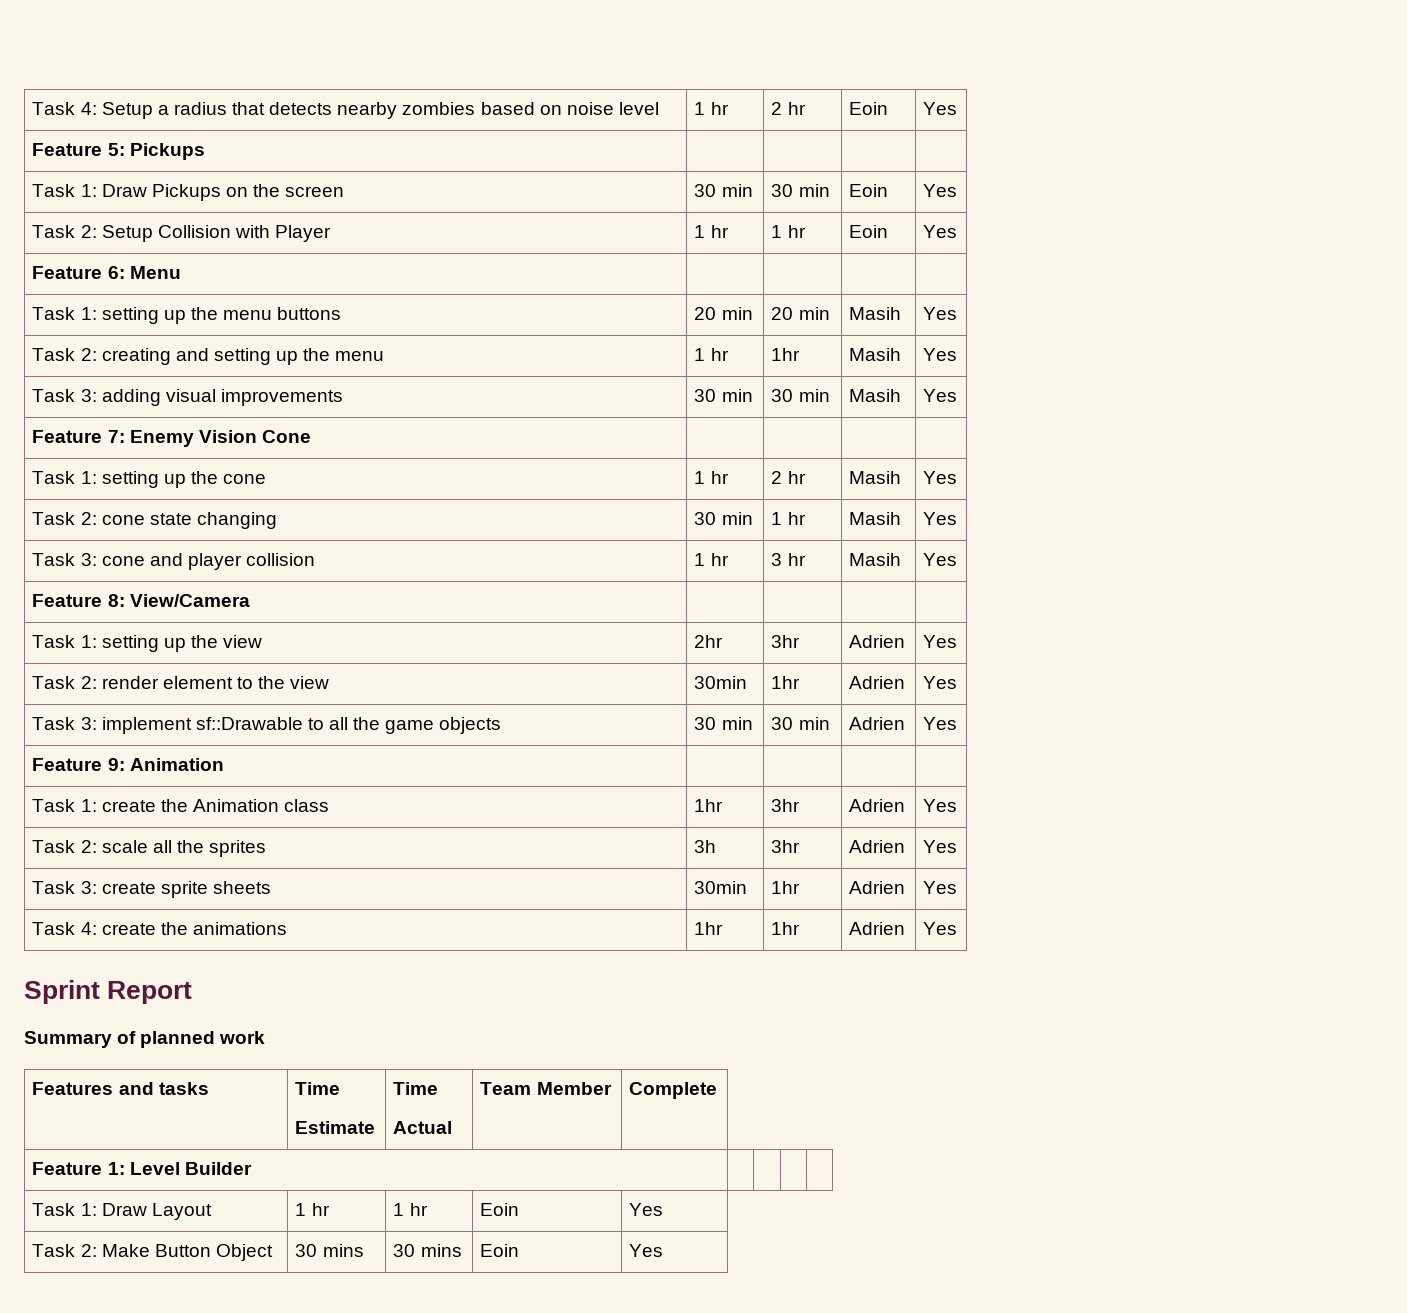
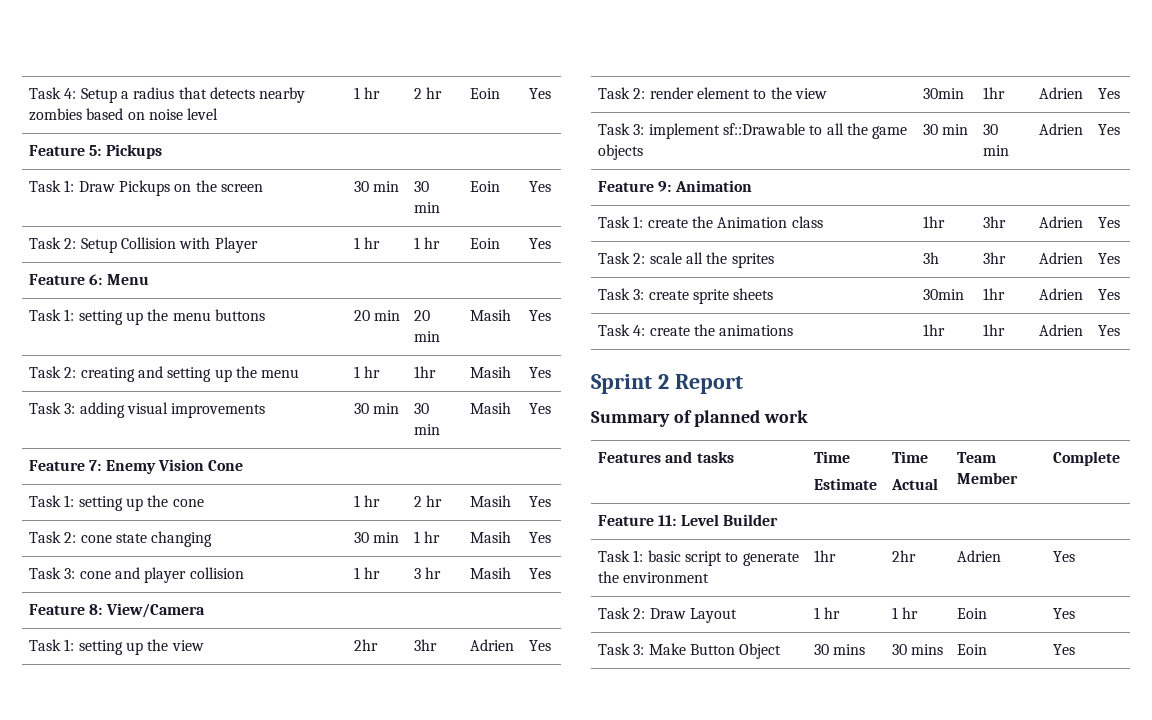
- Sprint Report
+ Sprint 2 Report
- Feature 1: Level Builder | | | |
- Task 1: Draw Layout | 1 hr | 1 hr | Eoin | Yes
+ Feature 11: Level Builder
+ Task 1: basic script to generate the environment | 1hr | 2hr | Adrien | Yes
+ Task 2: Draw Layout | 1 hr | 1 hr | Eoin | Yes
- Task 2: Make Button Object | 30 mins | 30 mins | Eoin | Yes
+ Task 3: Make Button Object | 30 mins | 30 mins | Eoin | Yes

